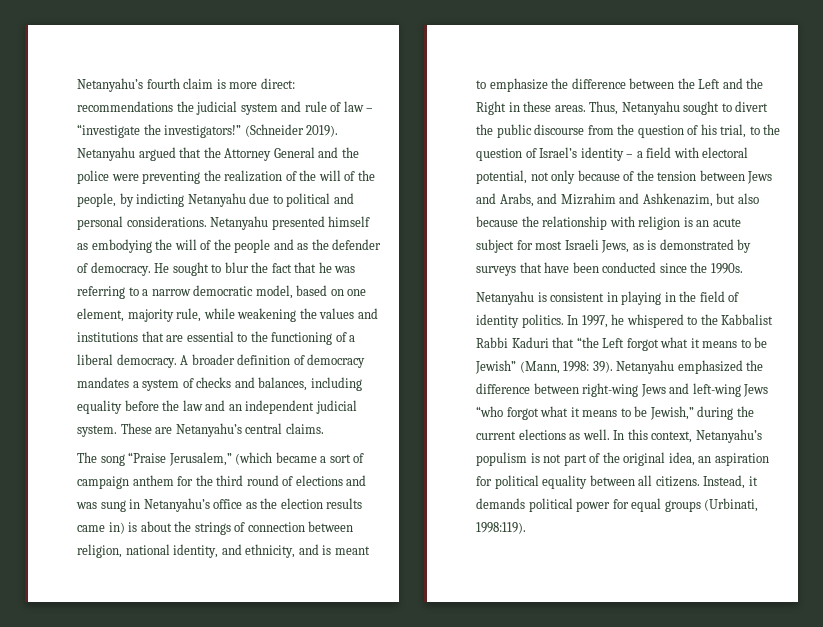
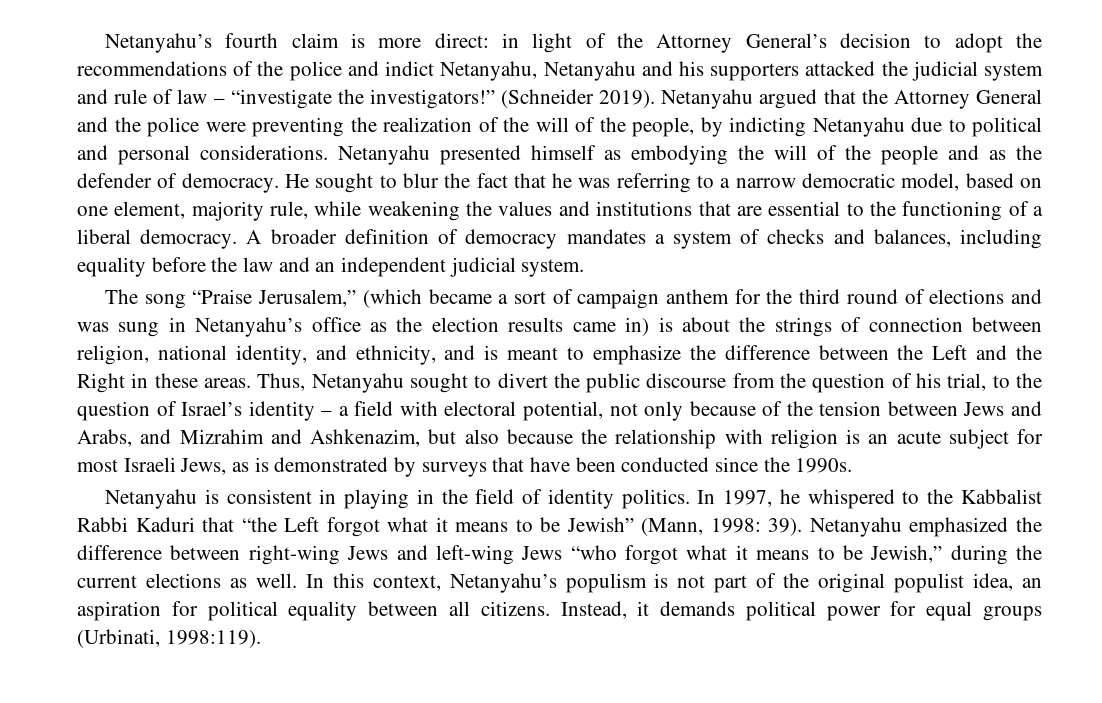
- Netanyahu’s fourth claim is more direct: recommendations the judicial system and rule of law – “investigate the investigators!”
+ Netanyahu’s fourth claim is more direct: in light of the Attorney General’s decision to adopt the recommendations of the police and indict Netanyahu, Netanyahu and his supporters attacked the judicial system and rule of law – “investigate the investigators!”
- These are Netanyahu’s central claims.
- In this context, Netanyahu’s populism is not part of the original idea, an aspiration for political equality between all citizens.
+ In this context, Netanyahu’s populism is not part of the original populist idea, an aspiration for political equality between all citizens.

